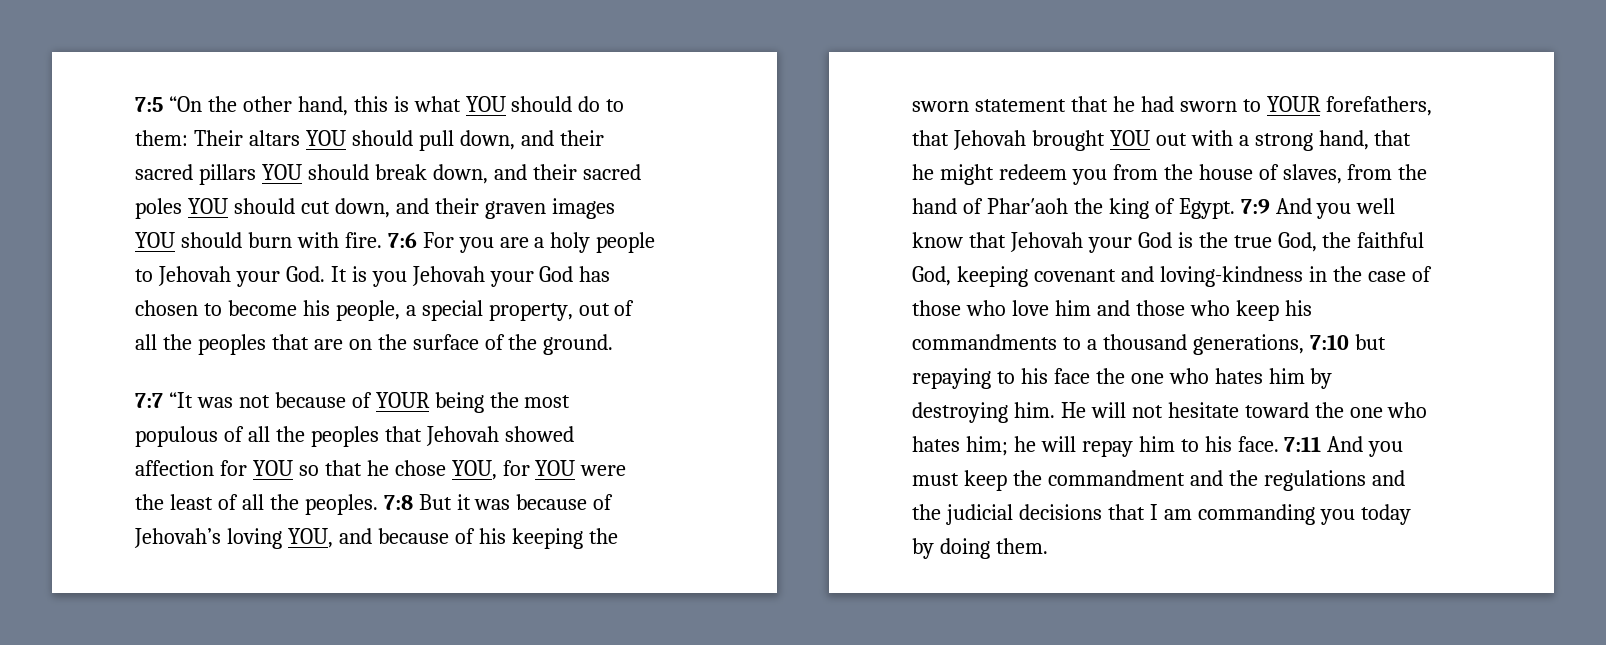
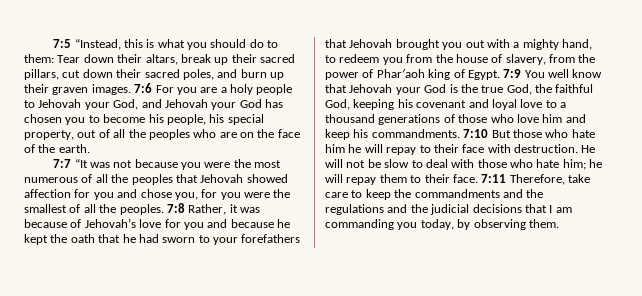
- 7:5 “On the other hand, this is what YOU should do to them: Their altars YOU should pull down, and their sacred pillars YOU should break down, and their sacred poles YOU should cut down, and their graven images YOU should burn with fire.
+ 7:5 “Instead, this is what you should do to them: Tear down their altars, break up their sacred pillars, cut down their sacred poles, and burn up their graven images.
- 7:6 For you are a holy people to Jehovah your God. It is you Jehovah your God has chosen to become his people, a special property, out of all the peoples that are on the surface of the ground.
+ 7:6 For you are a holy people to Jehovah your God, and Jehovah your God has chosen you to become his people, his special property, out of all the peoples who are on the face of the earth.
- 7:7 “It was not because of YOUR being the most populous of all the peoples that Jehovah showed affection for YOU so that he chose YOU, for YOU were the least of all the peoples.
+ 7:7 “It was not because you were the most numerous of all the peoples that Jehovah showed affection for you and chose you, for you were the smallest of all the peoples.
- 7:8 But it was because of Jehovah’s loving YOU, and because of his keeping the sworn statement that he had sworn to YOUR forefathers, that Jehovah brought YOU out with a strong hand, that he might redeem you from the house of slaves, from the hand of Phar′aoh the king of Egypt.
+ 7:8 Rather, it was because of Jehovah’s love for you and because he kept the oath that he had sworn to your forefathers that Jehovah brought you out with a mighty hand, to redeem you from the house of slavery, from the power of Phar′aoh king of Egypt.
- 7:9 And you well know that Jehovah your God is the true God, the faithful God, keeping covenant and loving-kindness in the case of those who love him and those who keep his commandments to a thousand generations, 7:10 but repaying to his face the one who hates him by destroying him. He will not hesitate toward the one who hates him; he will repay him to his face. 7:11 And you must keep the commandment and the regulations and the judicial decisions that I am commanding you today by doing them.
+ 7:9 You well know that Jehovah your God is the true God, the faithful God, keeping his covenant and loyal love to a thousand generations of those who love him and keep his commandments. 7:10 But those who hate him he will repay to their face with destruction. He will not be slow to deal with those who hate him; he will repay them to their face. 7:11 Therefore, take care to keep the commandments and the regulations and the judicial decisions that I am commanding you today, by observing them.

